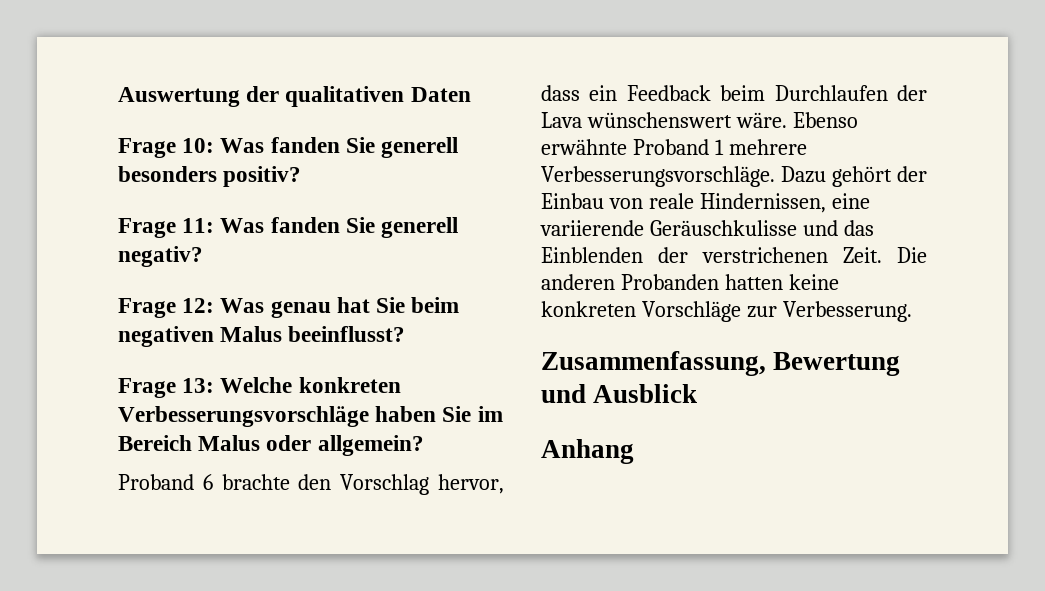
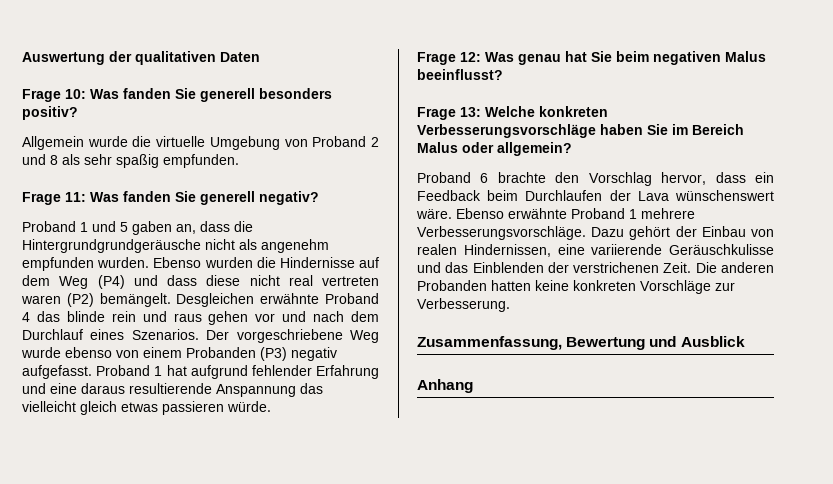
+ Allgemein wurde die virtuelle Umgebung von Proband 2 und 8 als sehr spaßig empfunden.
+ Proband 1 und 5 gaben an, dass die Hintergrundgrundgeräusche nicht als angenehm empfunden wurden. Ebenso wurden die Hindernisse auf dem Weg (P4) und dass diese nicht real vertreten waren (P2) bemängelt. Desgleichen erwähnte Proband 4 das blinde rein und raus gehen vor und nach dem Durchlauf eines Szenarios. Der vorgeschriebene Weg wurde ebenso von einem Probanden (P3) negativ aufgefasst. Proband 1 hat aufgrund fehlender Erfahrung und eine daraus resultierende Anspannung das vielleicht gleich etwas passieren würde.
- Dazu gehört der Einbau von reale Hindernissen, eine variierende Geräuschkulisse und das Einblenden der verstrichenen Zeit.
+ Dazu gehört der Einbau von realen Hindernissen, eine variierende Geräuschkulisse und das Einblenden der verstrichenen Zeit.

